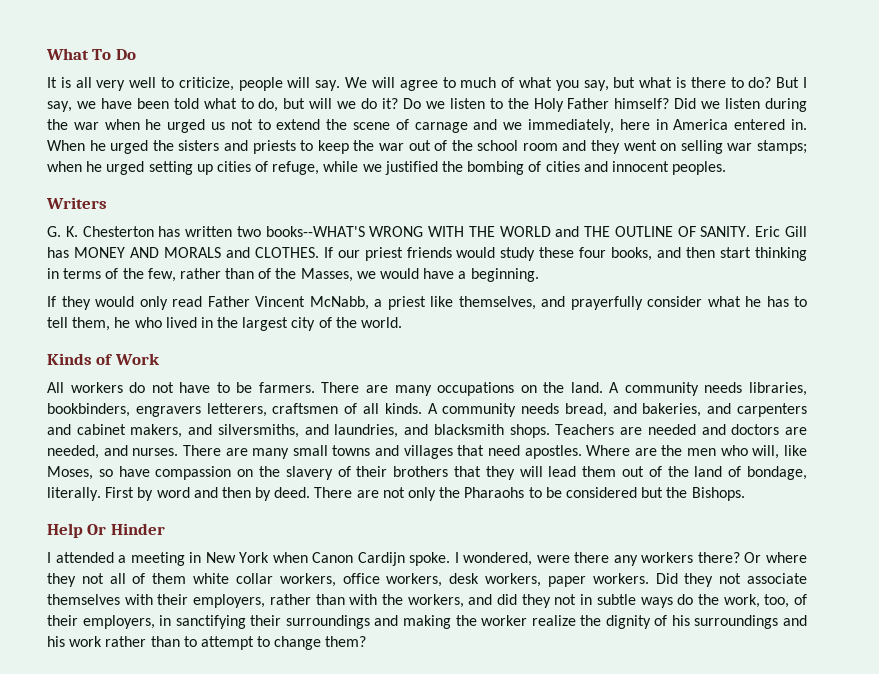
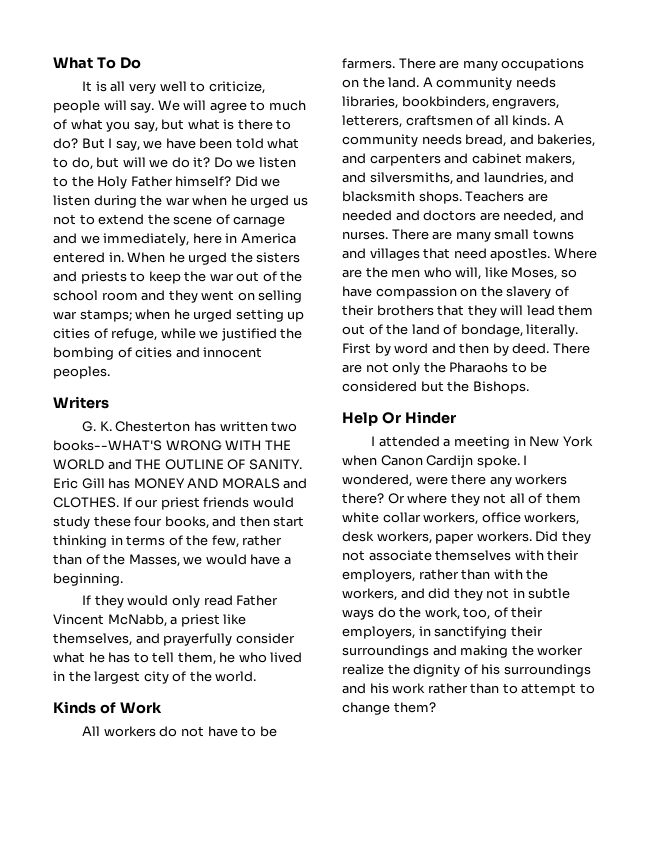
- A community needs libraries, bookbinders, engravers letterers, craftsmen of all kinds.
+ A community needs libraries, bookbinders, engravers, letterers, craftsmen of all kinds.

